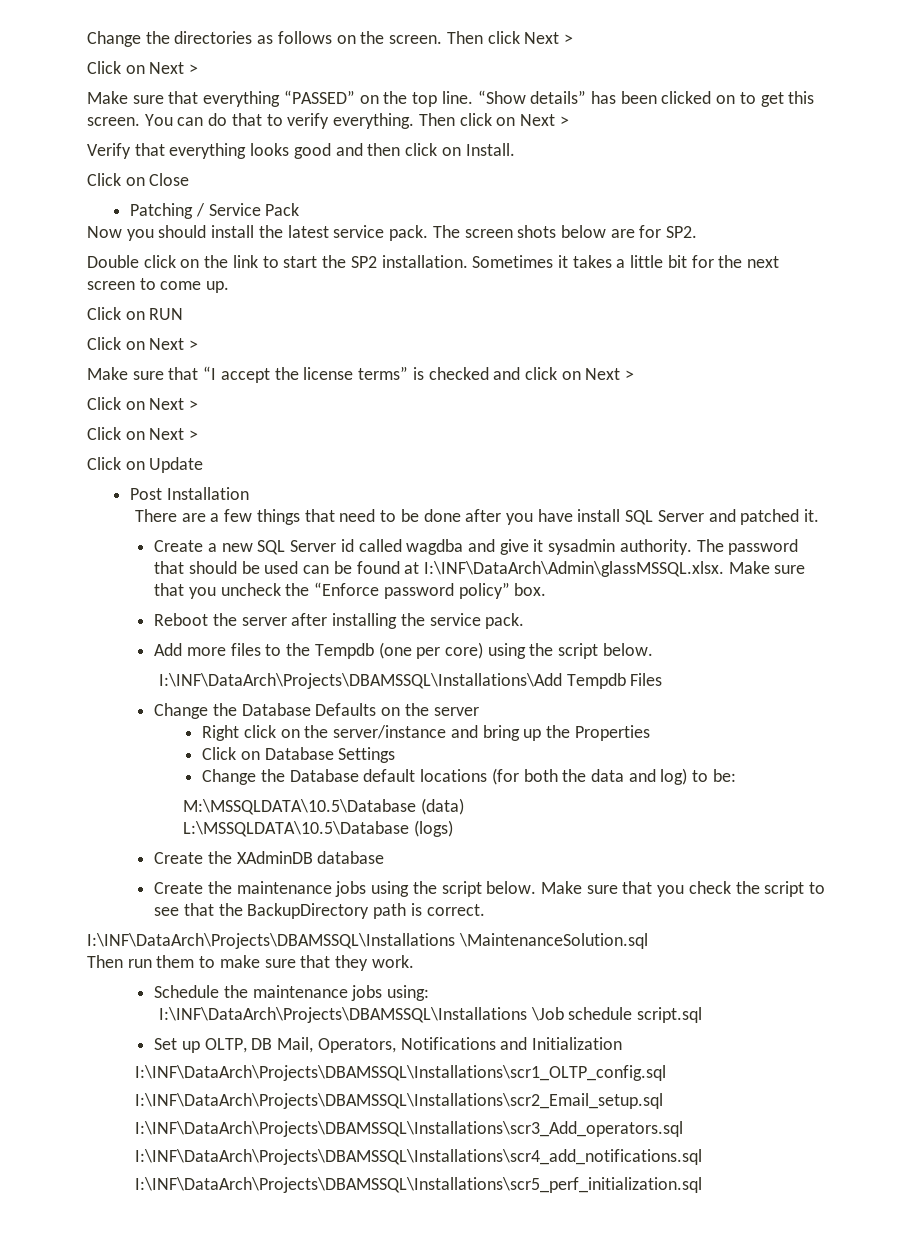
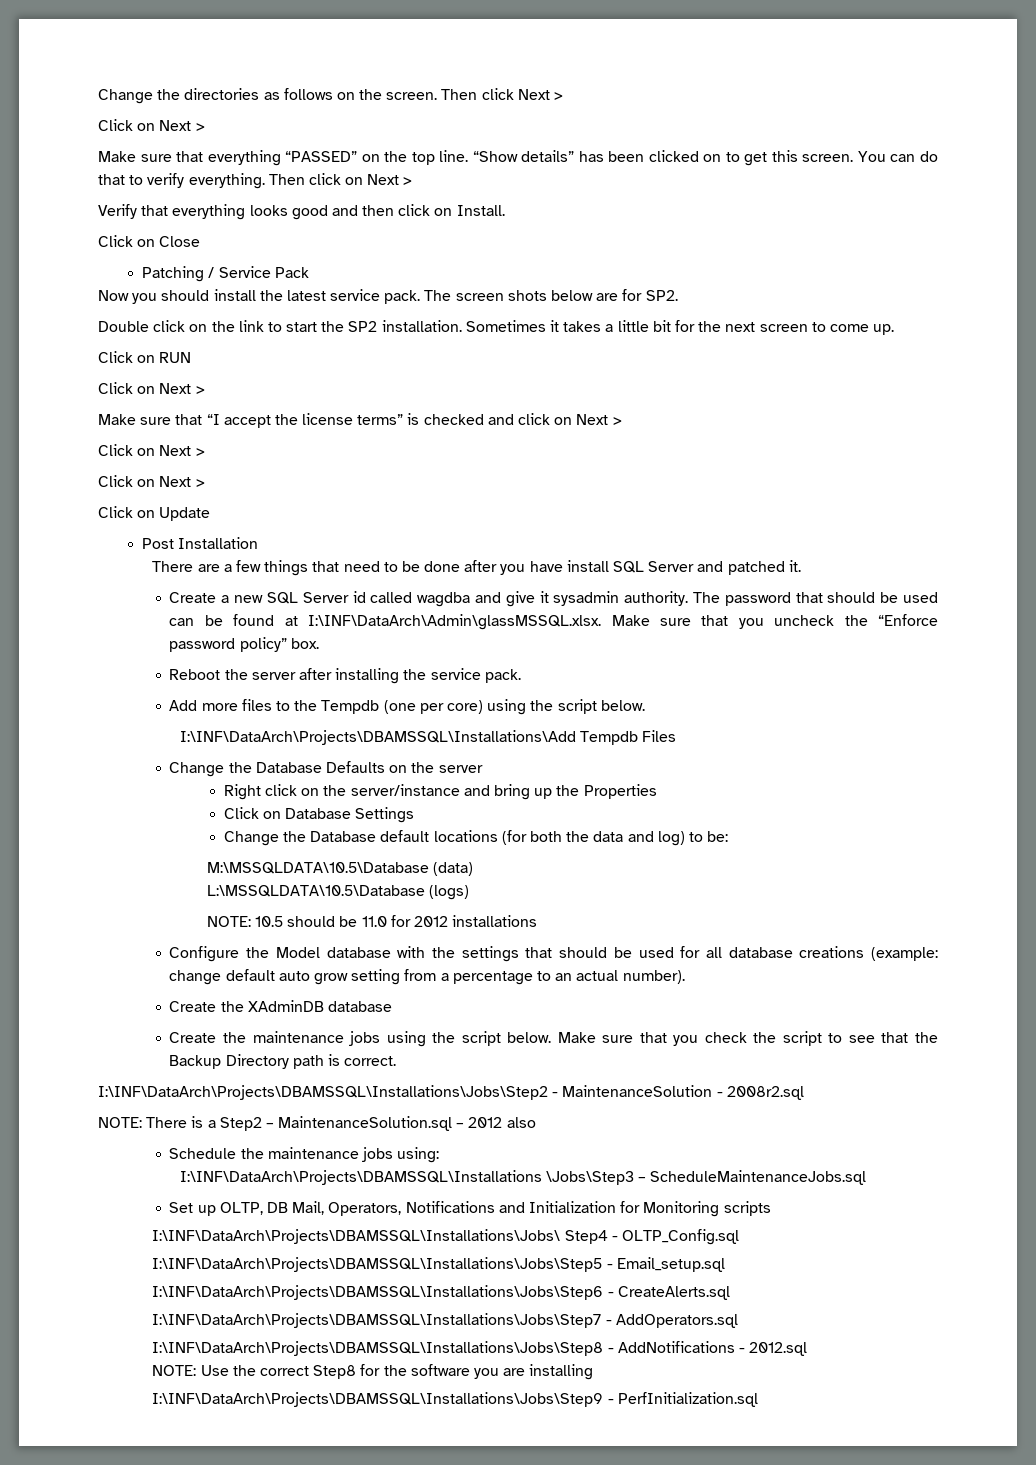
+ NOTE: 10.5 should be 11.0 for 2012 installations
+ Configure the Model database with the settings that should be used for all database creations (example: change default auto grow setting from a percentage to an actual number).
- Make sure that you check the script to see that the BackupDirectory path is correct.
+ Make sure that you check the script to see that the Backup Directory path is correct.
- I:\INF\DataArch\Projects\DBAMSSQL\Installations \MaintenanceSolution.sql
- Then run them to make sure that they work.
+ I:\INF\DataArch\Projects\DBAMSSQL\Installations\Jobs\Step2 - MaintenanceSolution - 2008r2.sql
+ NOTE: There is a Step2 – MaintenanceSolution.sql – 2012 also
- I:\INF\DataArch\Projects\DBAMSSQL\Installations \Job schedule script.sql
+ I:\INF\DataArch\Projects\DBAMSSQL\Installations \Jobs\Step3 – ScheduleMaintenanceJobs.sql
- Set up OLTP, DB Mail, Operators, Notifications and Initialization
- I:\INF\DataArch\Projects\DBAMSSQL\Installations\scr1_OLTP_config.sql
- I:\INF\DataArch\Projects\DBAMSSQL\Installations\scr2_Email_setup.sql
- I:\INF\DataArch\Projects\DBAMSSQL\Installations\scr3_Add_operators.sql
- I:\INF\DataArch\Projects\DBAMSSQL\Installations\scr4_add_notifications.sql
- I:\INF\DataArch\Projects\DBAMSSQL\Installations\scr5_perf_initialization.sql
+ Set up OLTP, DB Mail, Operators, Notifications and Initialization for Monitoring scripts
+ I:\INF\DataArch\Projects\DBAMSSQL\Installations\Jobs\ Step4 - OLTP_Config.sql
+ I:\INF\DataArch\Projects\DBAMSSQL\Installations\Jobs\Step5 - Email_setup.sql
+ I:\INF\DataArch\Projects\DBAMSSQL\Installations\Jobs\Step6 - CreateAlerts.sql
+ I:\INF\DataArch\Projects\DBAMSSQL\Installations\Jobs\Step7 - AddOperators.sql
+ I:\INF\DataArch\Projects\DBAMSSQL\Installations\Jobs\Step8 - AddNotifications - 2012.sql
+ NOTE: Use the correct Step8 for the software you are installing
+ I:\INF\DataArch\Projects\DBAMSSQL\Installations\Jobs\Step9 - PerfInitialization.sql

